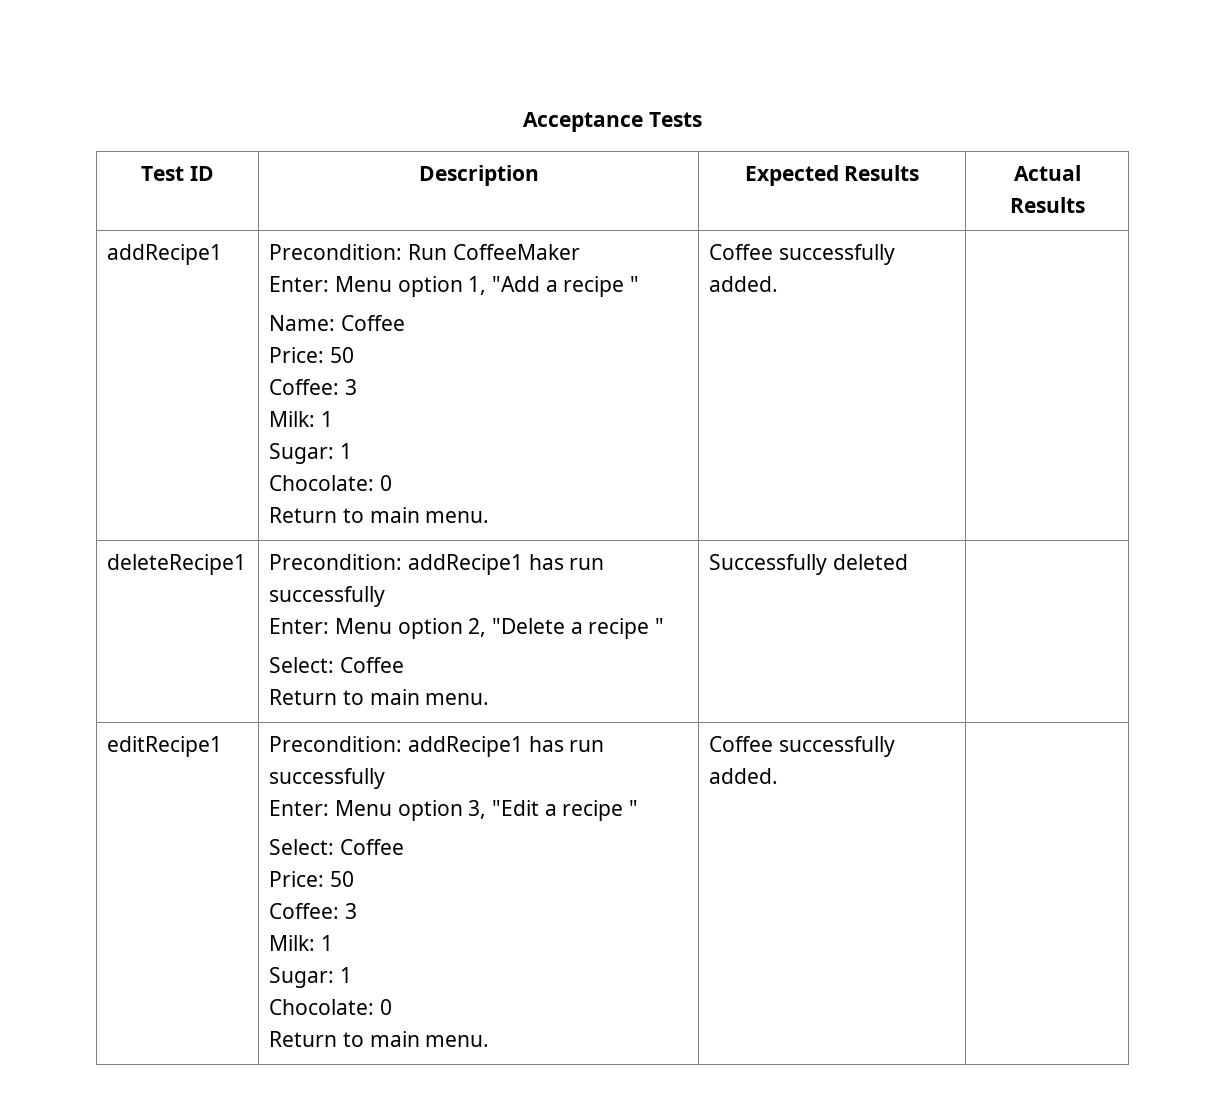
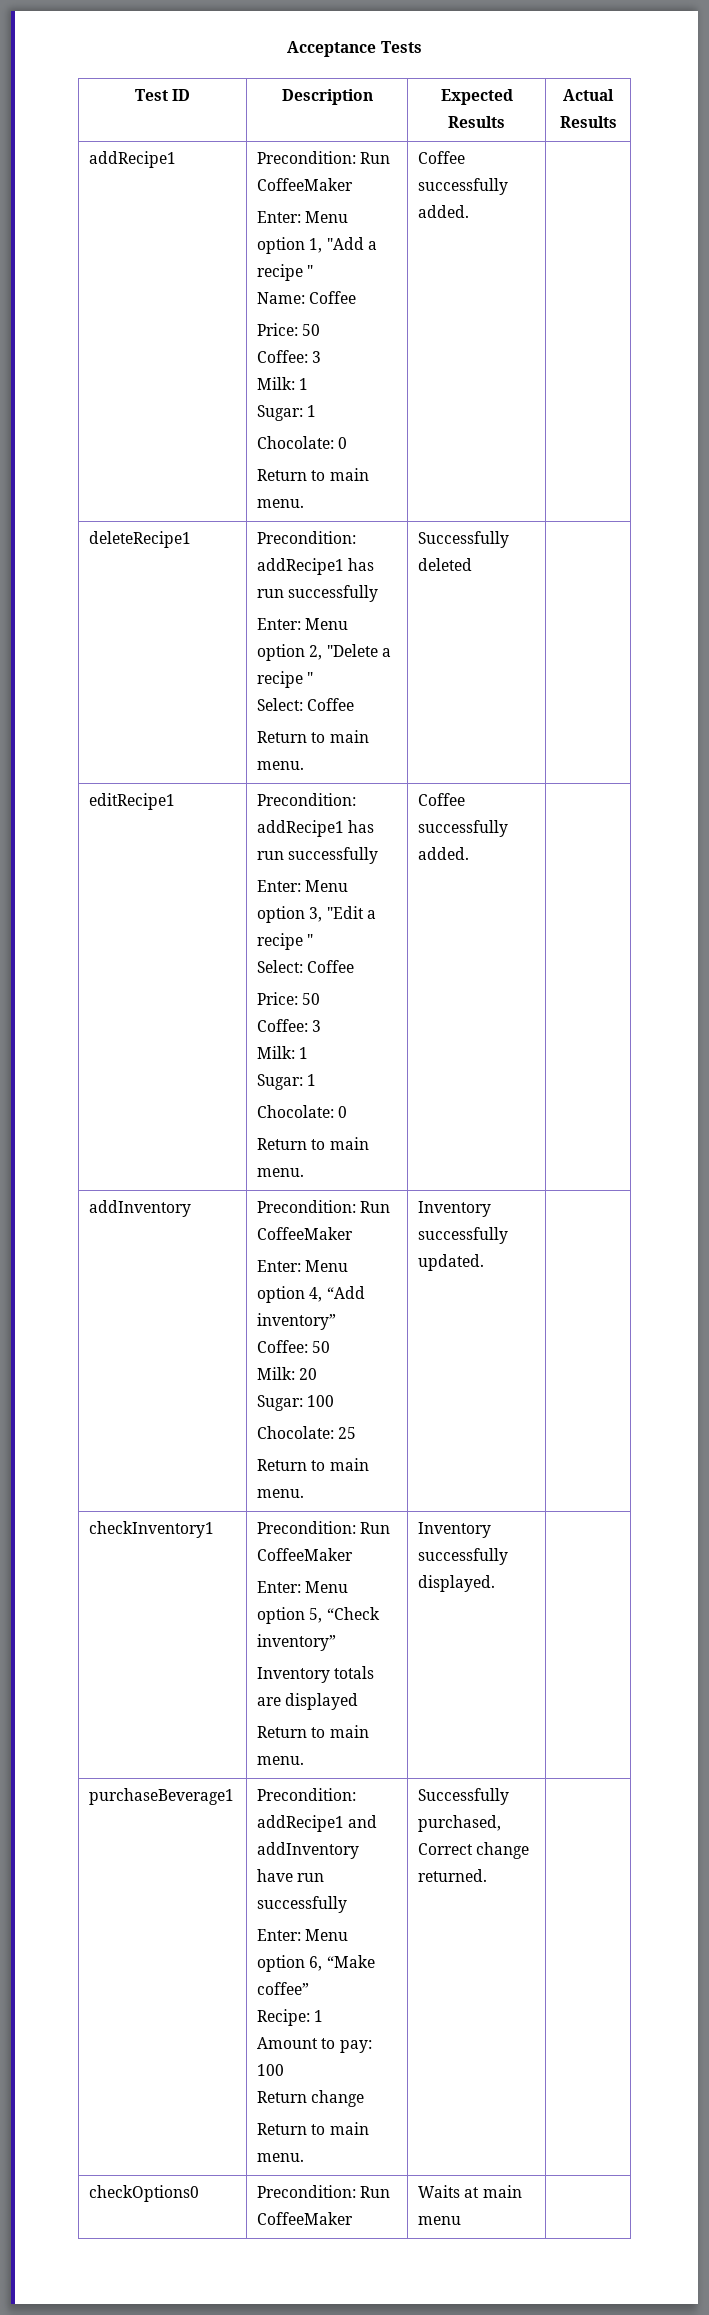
+ addInventory | Precondition: Run CoffeeMaker
+ Enter: Menu option 4, “Add inventory”
+ Coffee: 50
+ Milk: 20
+ Sugar: 100
+ Chocolate: 25
+ Return to main menu. | Inventory successfully updated. |
+ checkInventory1 | Precondition: Run CoffeeMaker
+ Enter: Menu option 5, “Check inventory”
+ Inventory totals are displayed
+ Return to main menu. | Inventory successfully displayed. |
+ purchaseBeverage1 | Precondition: addRecipe1 and addInventory have run successfully
+ Enter: Menu option 6, “Make coffee”
+ Recipe: 1
+ Amount to pay: 100
+ Return change
+ Return to main menu. | Successfully purchased, Correct change returned. |
+ checkOptions0 | Precondition: Run CoffeeMaker | Waits at main menu |

